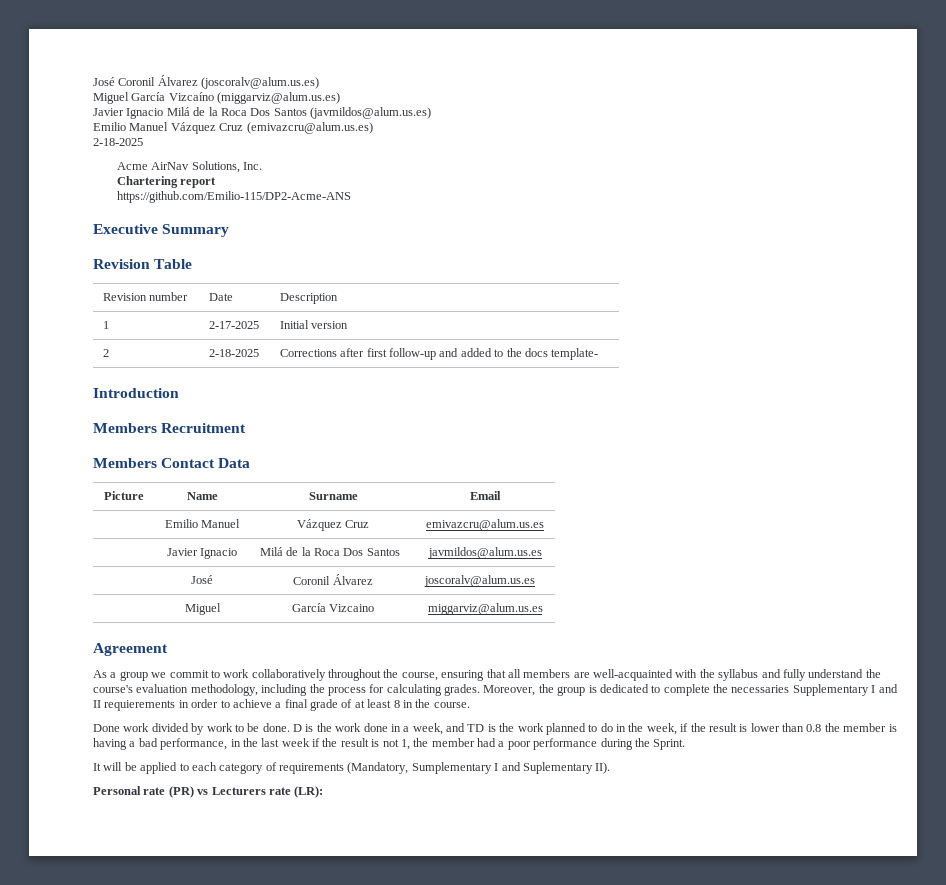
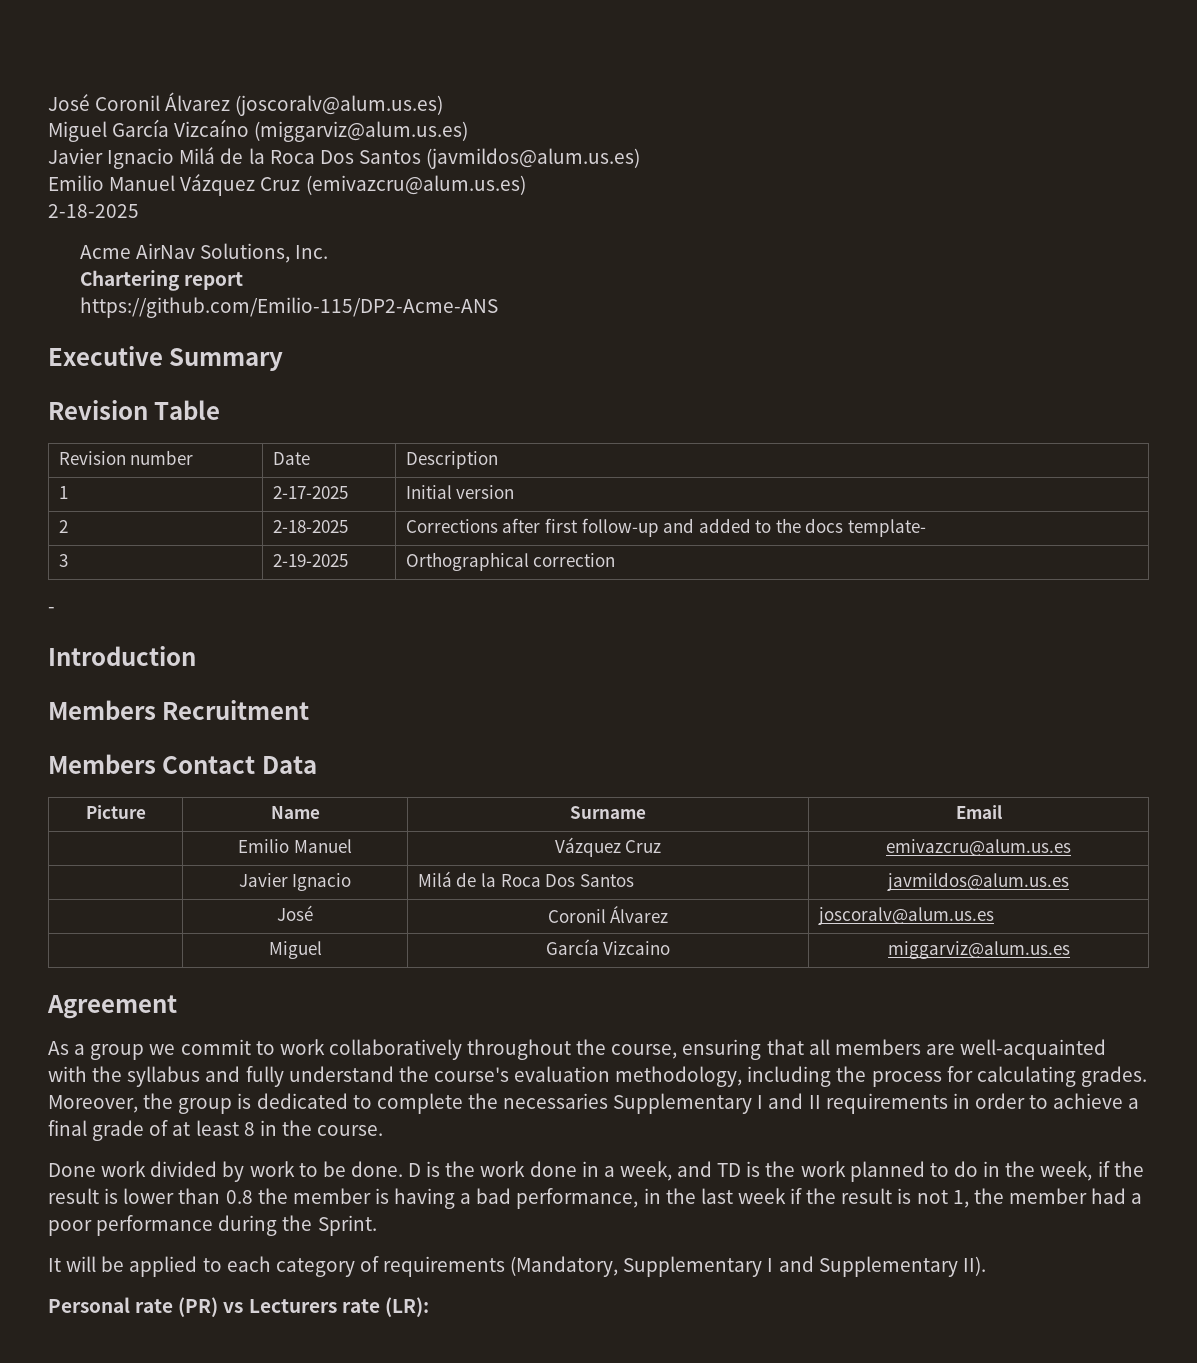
+ 3 | 2-19-2025 | Orthographical correction
+ -
- Moreover, the group is dedicated to complete the necessaries Supplementary I and II requierements in order to achieve a final grade of at least 8 in the course.
+ Moreover, the group is dedicated to complete the necessaries Supplementary I and II requirements in order to achieve a final grade of at least 8 in the course.
- It will be applied to each category of requirements (Mandatory, Sumplementary I and Suplementary II).
+ It will be applied to each category of requirements (Mandatory, Supplementary I and Supplementary II).

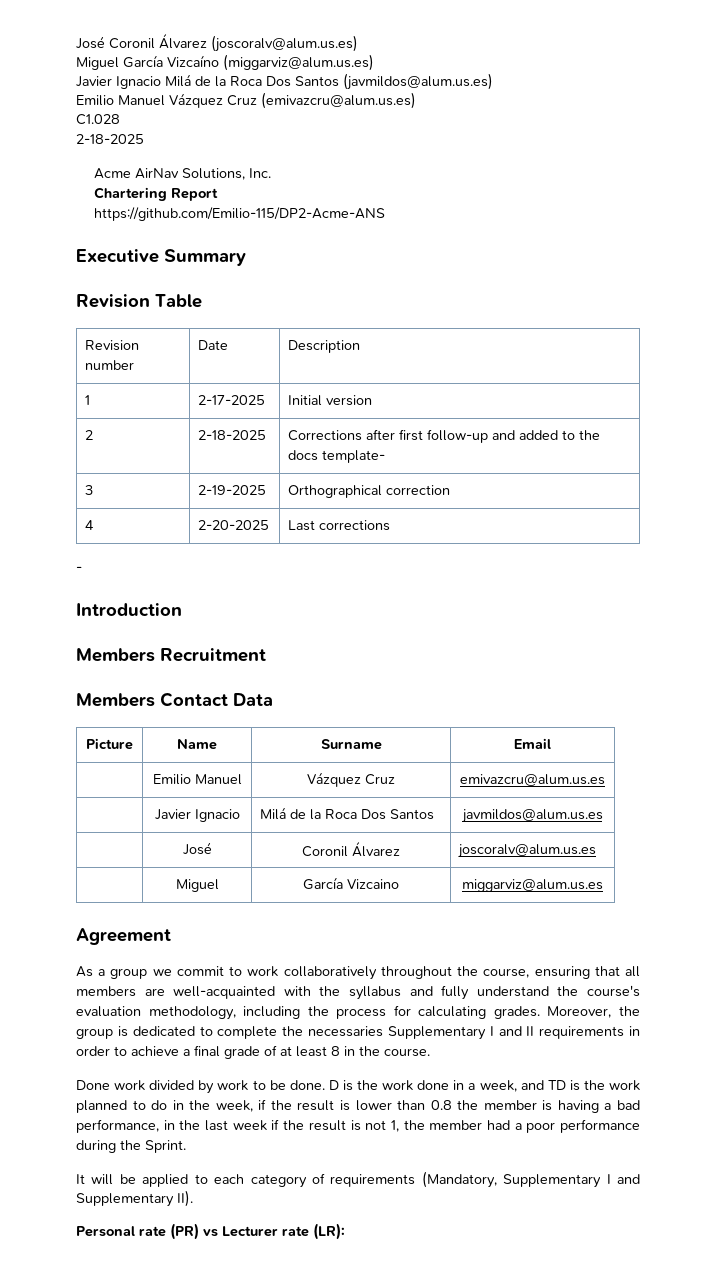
+ C1.028
- Chartering report
+ Chartering Report
+ 4 | 2-20-2025 | Last corrections
- Personal rate (PR) vs Lecturers rate (LR):
+ Personal rate (PR) vs Lecturer rate (LR):

